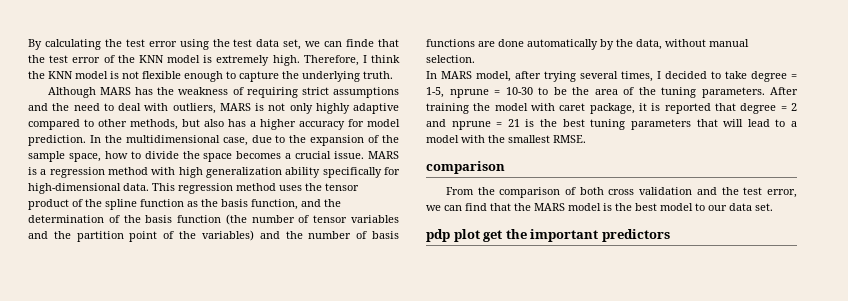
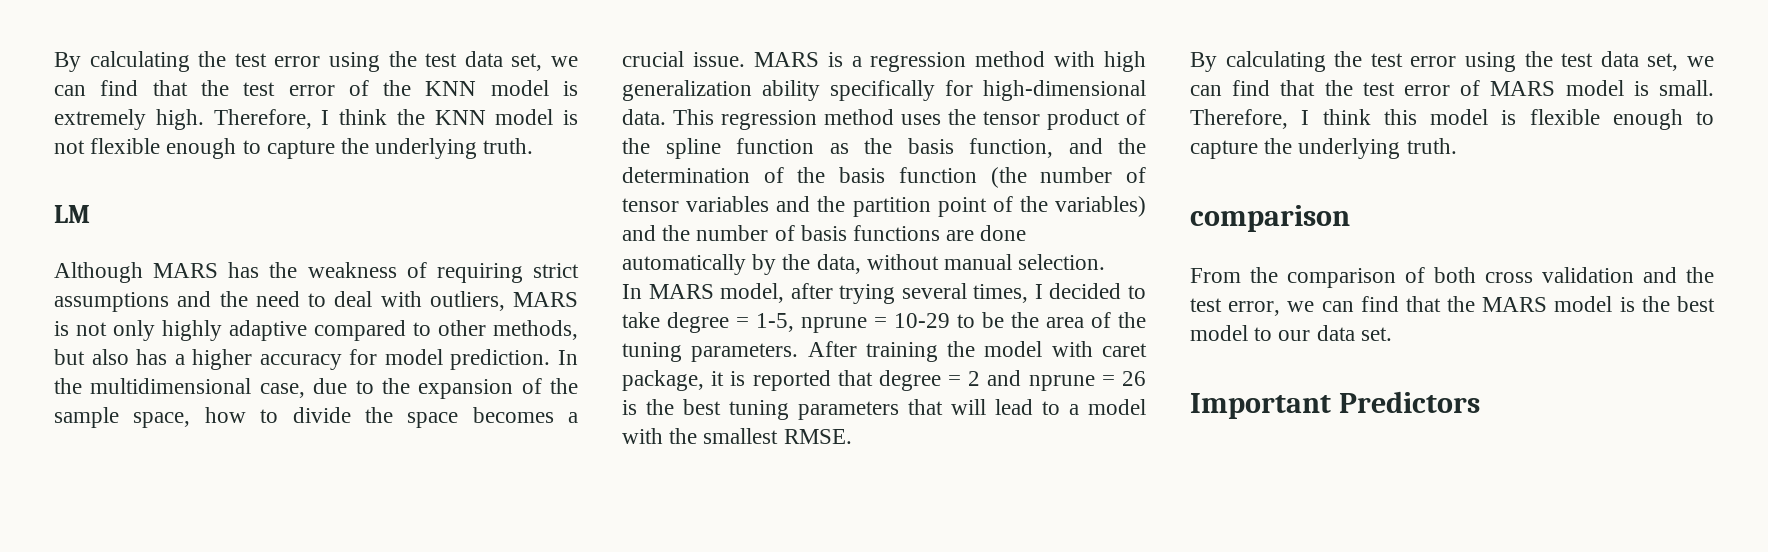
- By calculating the test error using the test data set, we can finde that the test error of the KNN model is extremely high.
+ By calculating the test error using the test data set, we can find that the test error of the KNN model is extremely high.
+ LM
- In MARS model, after trying several times, I decided to take degree = 1-5, nprune = 10-30 to be the area of the tuning parameters.
+ In MARS model, after trying several times, I decided to take degree = 1-5, nprune = 10-29 to be the area of the tuning parameters.
- After training the model with caret package, it is reported that degree = 2 and nprune = 21 is the best tuning parameters that will lead to a model with the smallest RMSE.
+ After training the model with caret package, it is reported that degree = 2 and nprune = 26 is the best tuning parameters that will lead to a model with the smallest RMSE.
+ By calculating the test error using the test data set, we can find that the test error of MARS model is small. Therefore, I think this model is flexible enough to capture the underlying truth.
- pdp plot get the important predictors
+ Important Predictors

